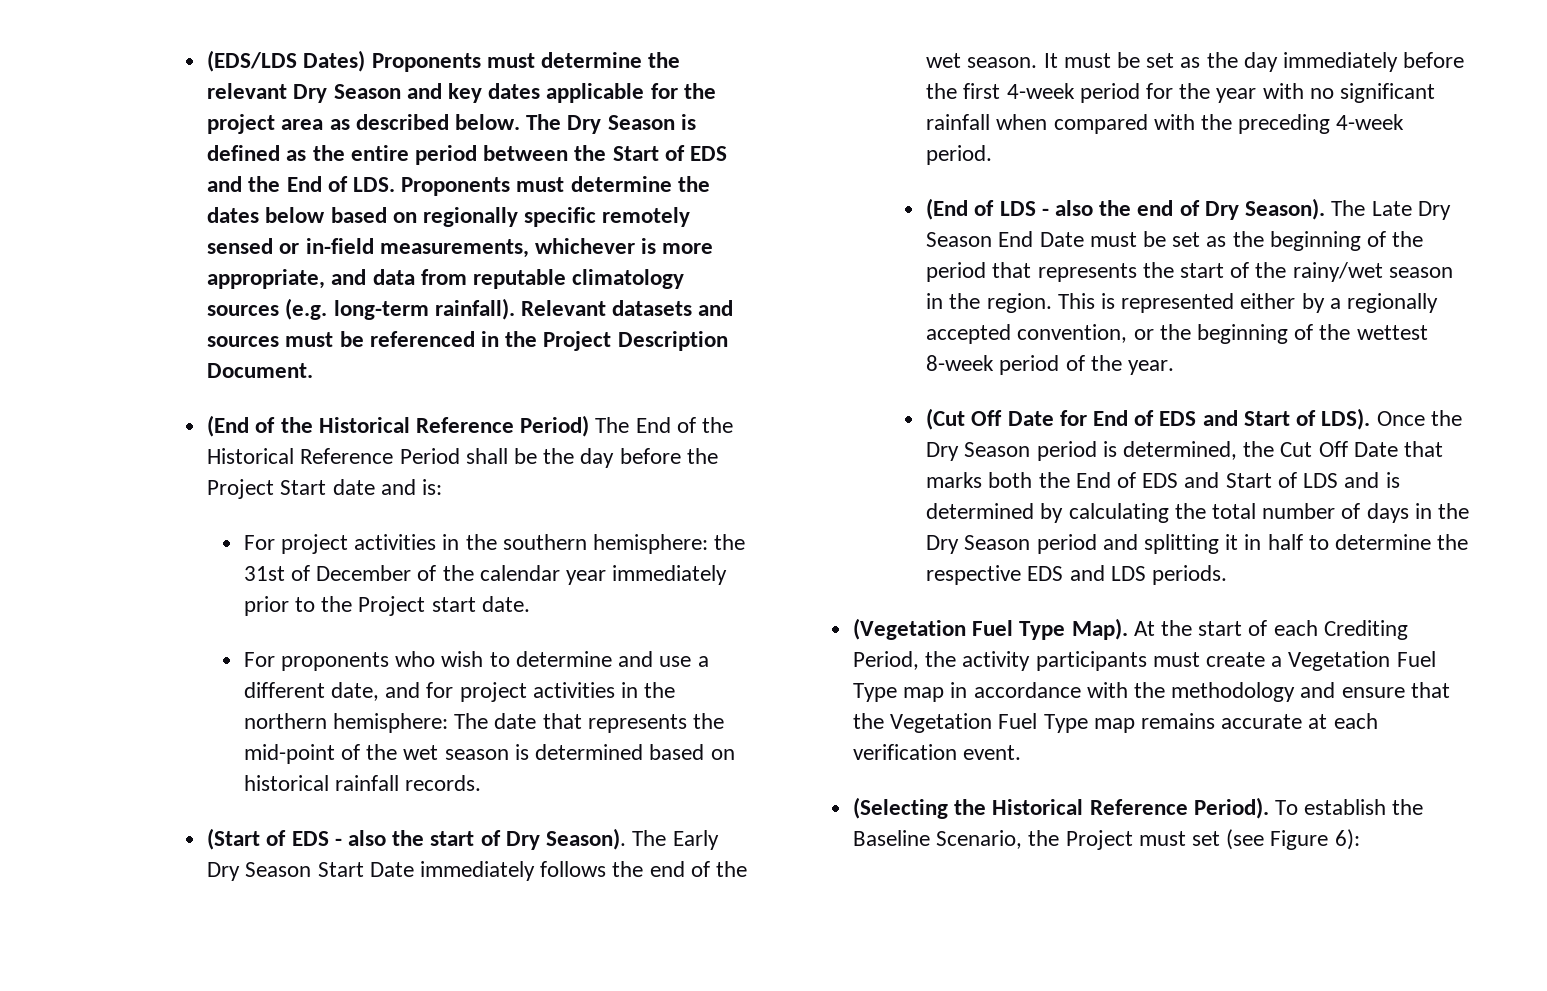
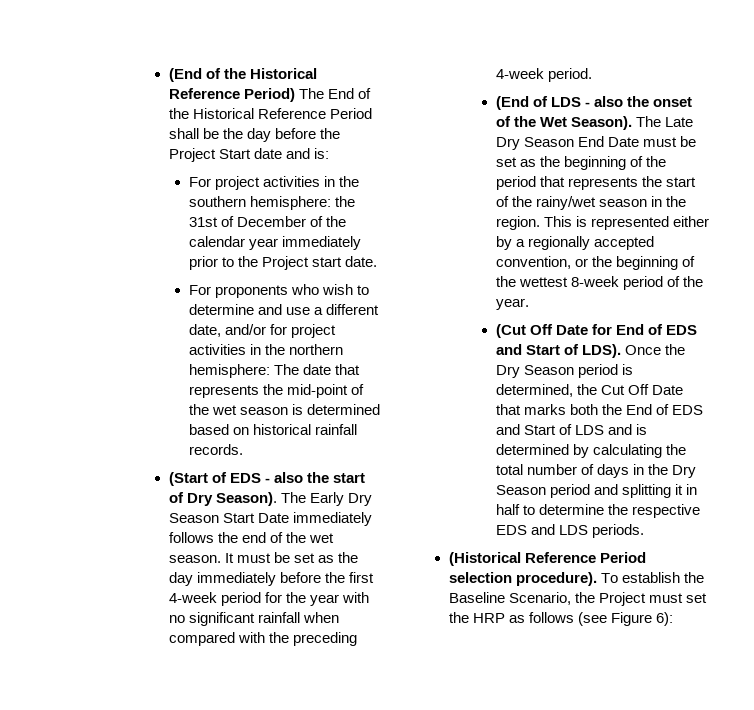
- (EDS/LDS Dates) Proponents must determine the relevant Dry Season and key dates applicable for the project area as described below. The Dry Season is defined as the entire period between the Start of EDS and the End of LDS. Proponents must determine the dates below based on regionally specific remotely sensed or in-field measurements, whichever is more appropriate, and data from reputable climatology sources (e.g. long-term rainfall). Relevant datasets and sources must be referenced in the Project Description Document.
- For proponents who wish to determine and use a different date, and for project activities in the northern hemisphere: The date that represents the mid-point of the wet season is determined based on historical rainfall records.
+ For proponents who wish to determine and use a different date, and/or for project activities in the northern hemisphere: The date that represents the mid-point of the wet season is determined based on historical rainfall records.
- (End of LDS - also the end of Dry Season).
+ (End of LDS - also the onset of the Wet Season).
- (Vegetation Fuel Type Map). At the start of each Crediting Period, the activity participants must create a Vegetation Fuel Type map in accordance with the methodology and ensure that the Vegetation Fuel Type map remains accurate at each verification event.
- (Selecting the Historical Reference Period).
+ (Historical Reference Period selection procedure).
- To establish the Baseline Scenario, the Project must set (see Figure 6):
+ To establish the Baseline Scenario, the Project must set the HRP as follows (see Figure 6):

